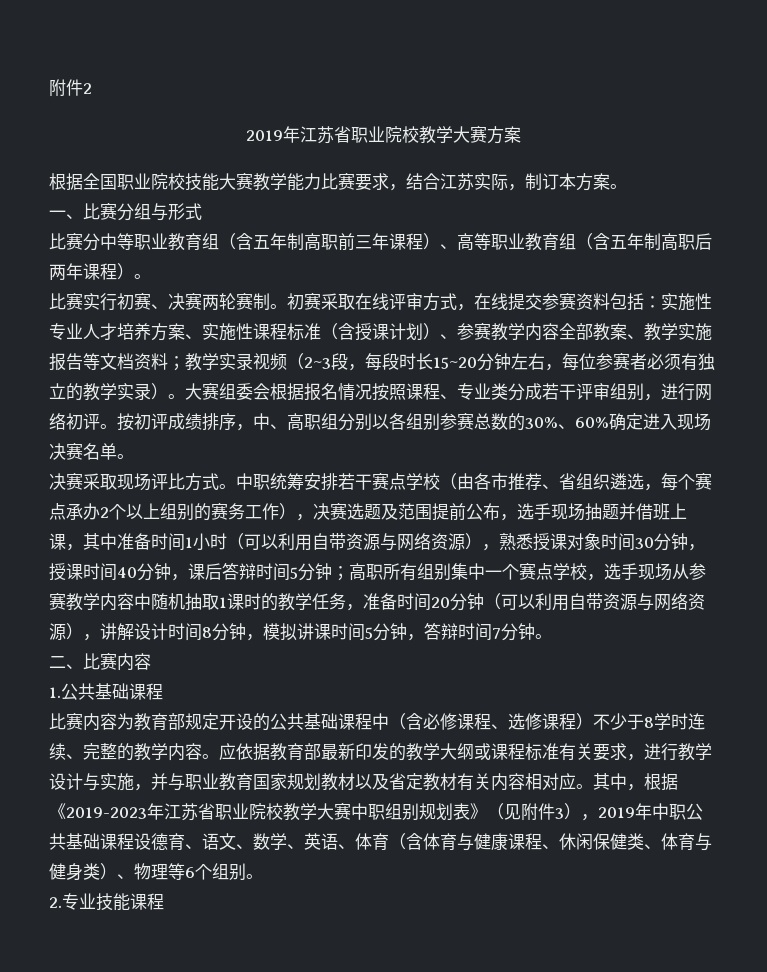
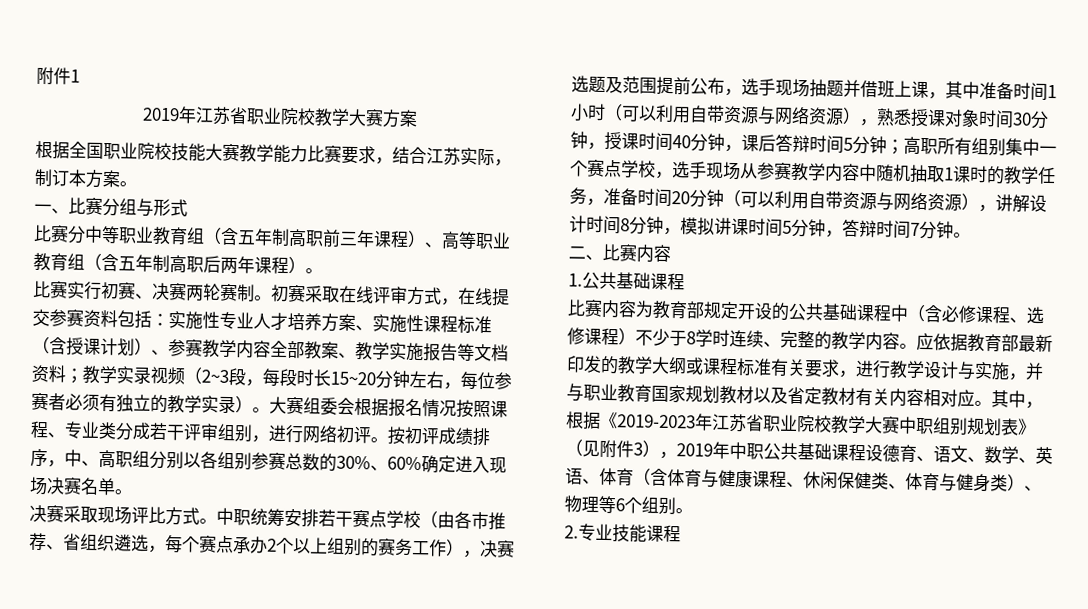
- 附件2
+ 附件1

